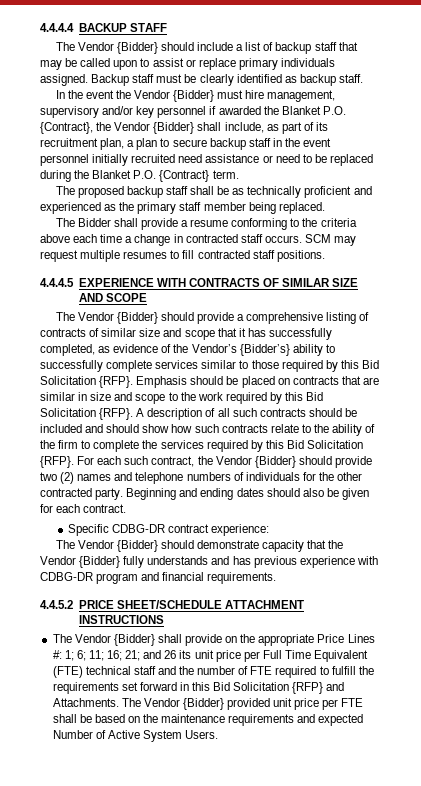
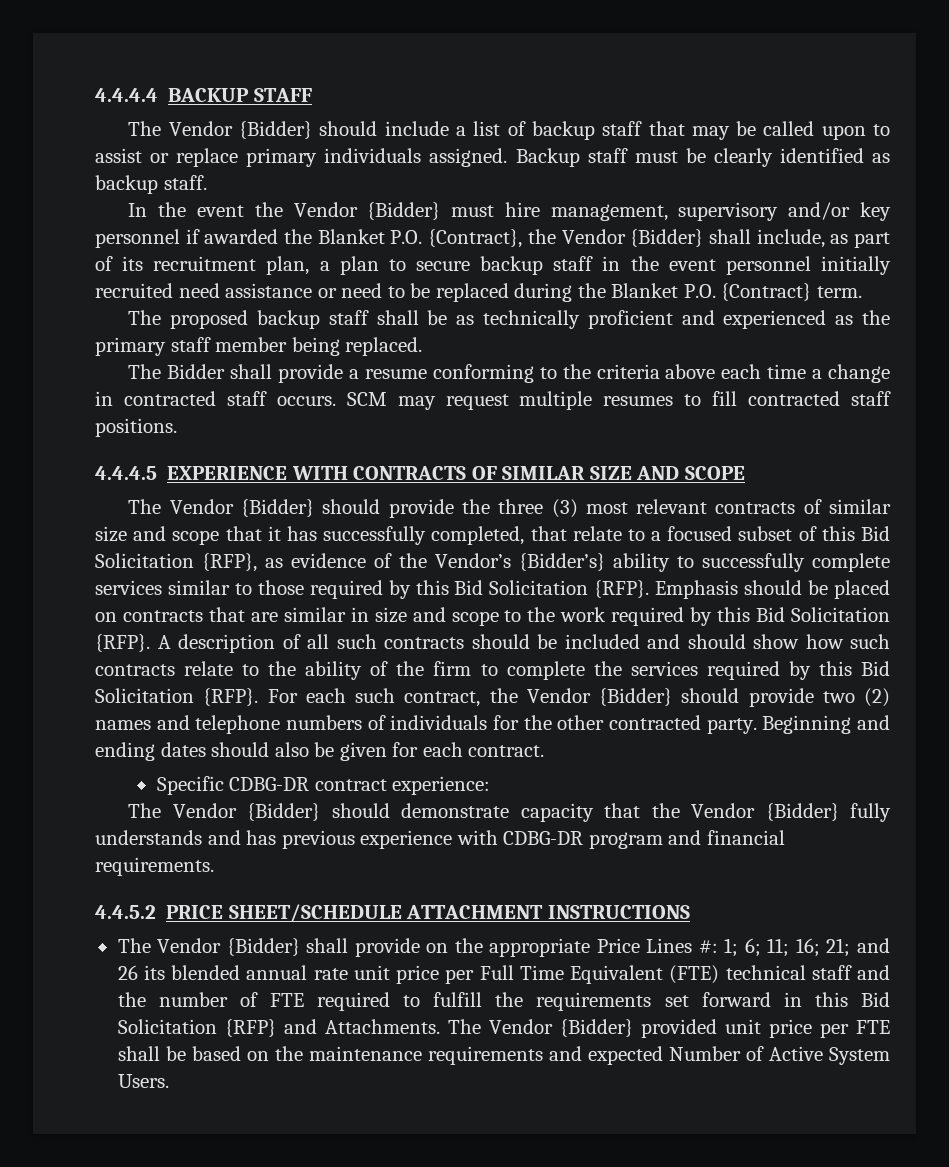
- The Vendor {Bidder} should provide a comprehensive listing of contracts of similar size and scope that it has successfully completed, as evidence of the Vendor’s {Bidder’s} ability to successfully complete services similar to those required by this Bid Solicitation {RFP}.
+ The Vendor {Bidder} should provide the three (3) most relevant contracts of similar size and scope that it has successfully completed, that relate to a focused subset of this Bid Solicitation {RFP}, as evidence of the Vendor’s {Bidder’s} ability to successfully complete services similar to those required by this Bid Solicitation {RFP}.
- The Vendor {Bidder} shall provide on the appropriate Price Lines #: 1; 6; 11; 16; 21; and 26 its unit price per Full Time Equivalent (FTE) technical staff and the number of FTE required to fulfill the requirements set forward in this Bid Solicitation {RFP} and Attachments.
+ The Vendor {Bidder} shall provide on the appropriate Price Lines #: 1; 6; 11; 16; 21; and 26 its blended annual rate unit price per Full Time Equivalent (FTE) technical staff and the number of FTE required to fulfill the requirements set forward in this Bid Solicitation {RFP} and Attachments.

